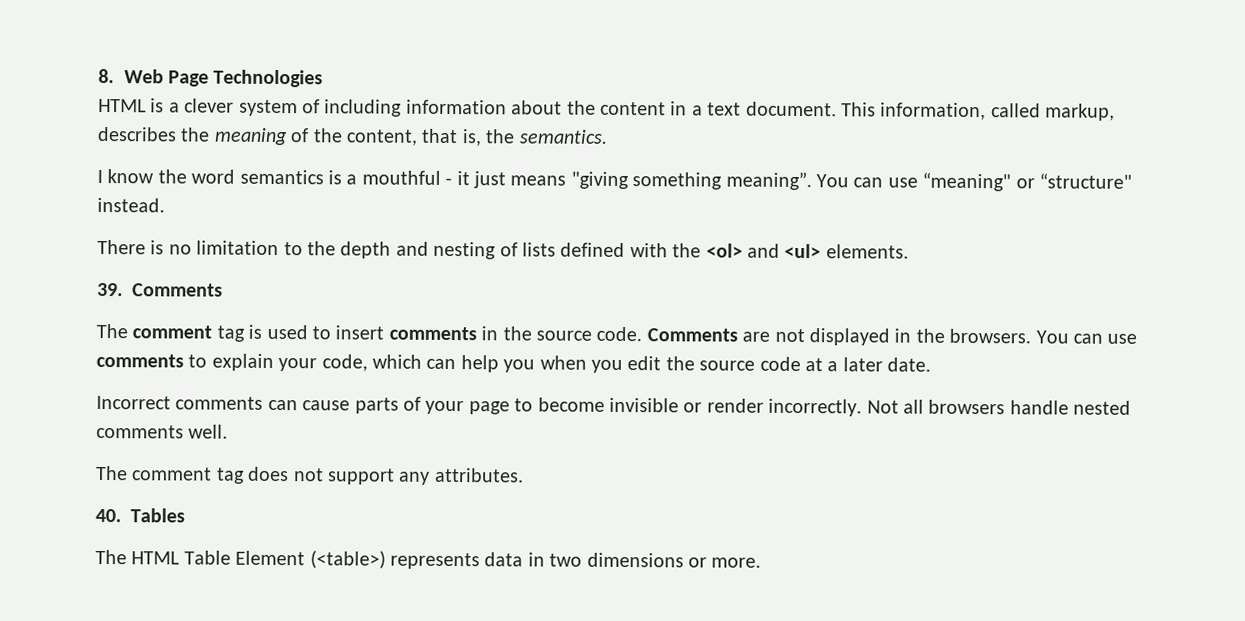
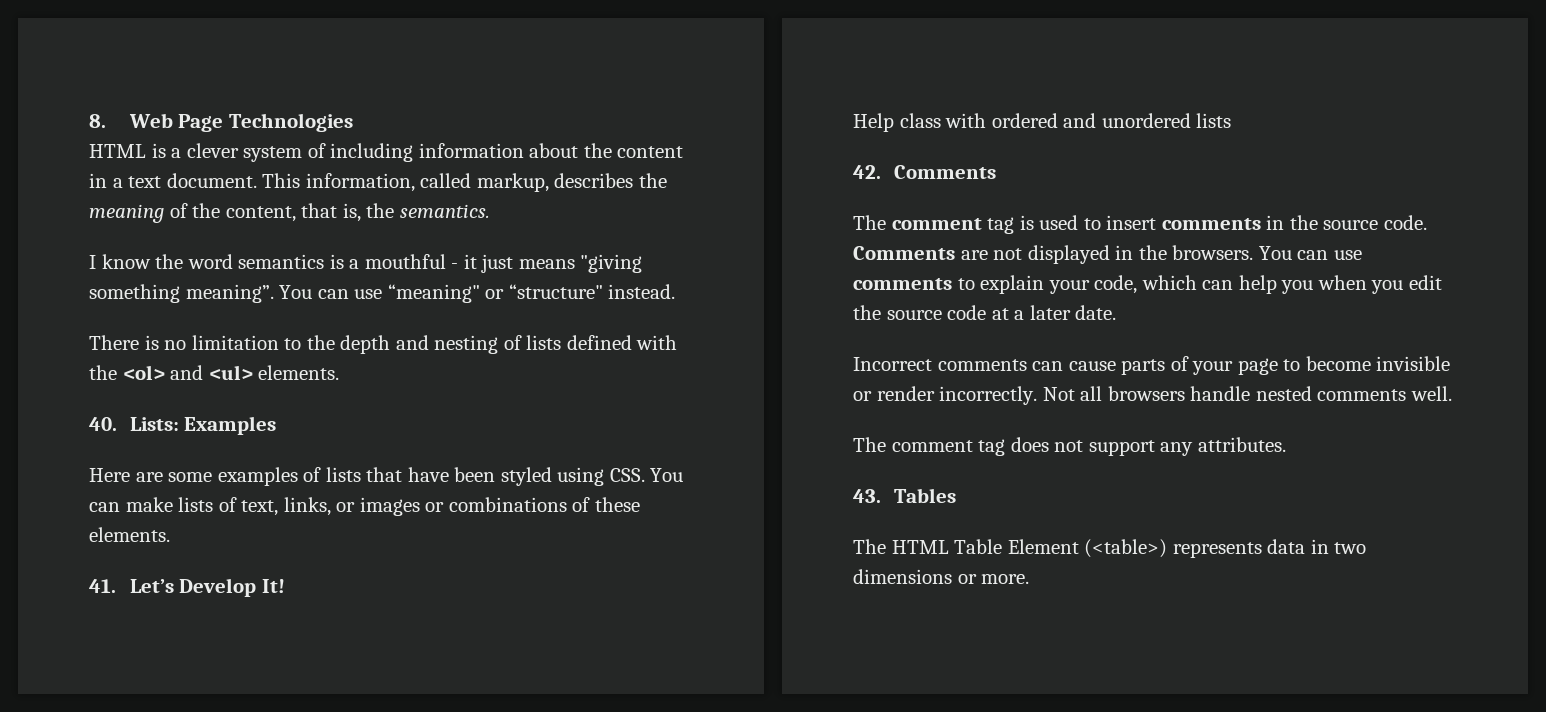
- 39. Comments
+ 40. Lists: Examples
+ Here are some examples of lists that have been styled using CSS. You can make lists of text, links, or images or combinations of these elements.
+ 41. Let’s Develop It!
+ Help class with ordered and unordered lists
+ 42. Comments
- 40. Tables
+ 43. Tables

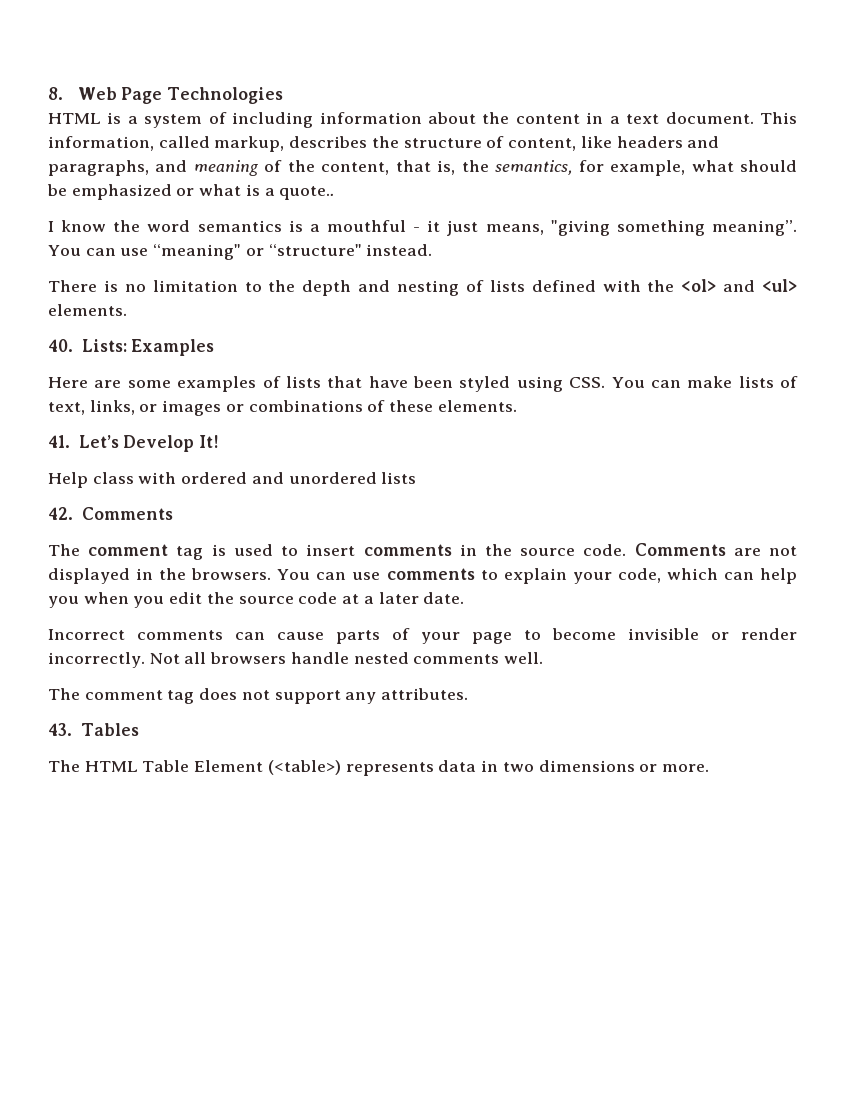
- HTML is a clever system of including information about the content in a text document.
+ HTML is a system of including information about the content in a text document.
- This information, called markup, describes the meaning of the content, that is, the semantics.
+ This information, called markup, describes the structure of content, like headers and paragraphs, and meaning of the content, that is, the semantics, for example, what should be emphasized or what is a quote..
- I know the word semantics is a mouthful - it just means "giving something meaning”.
+ I know the word semantics is a mouthful - it just means, "giving something meaning”.

